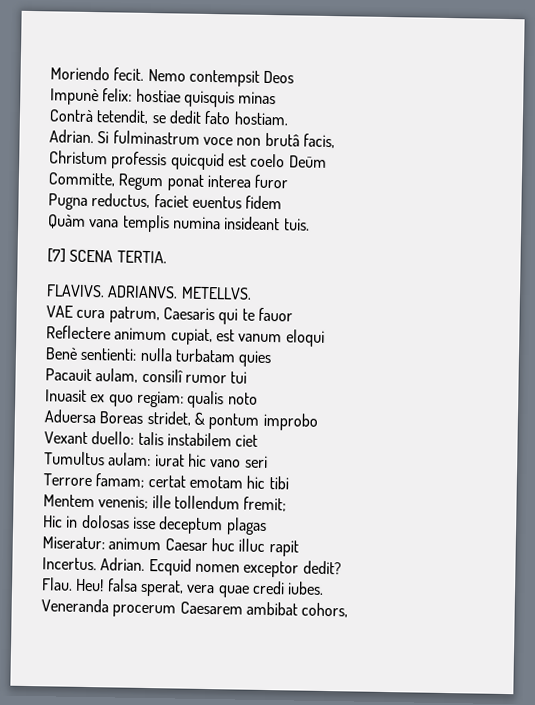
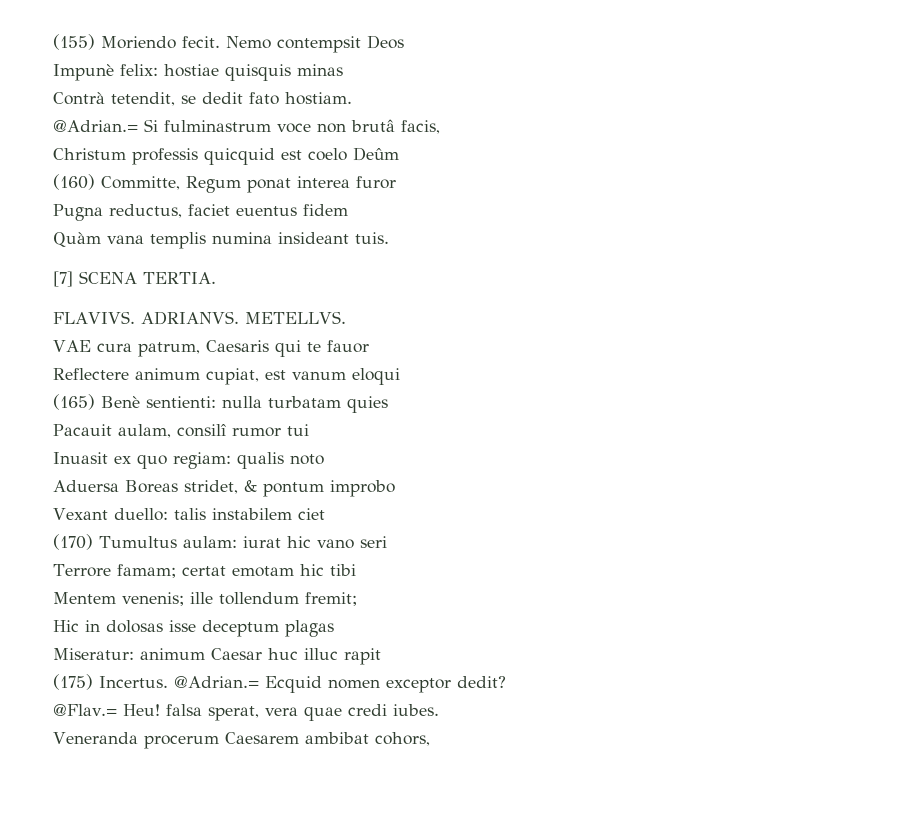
- Moriendo fecit.
+ (155) Moriendo fecit.
- Adrian. Si fulminastrum voce non brutâ facis,
+ @Adrian.= Si fulminastrum voce non brutâ facis,
- Committe, Regum ponat interea furor
+ (160) Committe, Regum ponat interea furor
- Benè sentienti: nulla turbatam quies
+ (165) Benè sentienti: nulla turbatam quies
- Tumultus aulam: iurat hic vano seri
+ (170) Tumultus aulam: iurat hic vano seri
- Incertus. Adrian. Ecquid nomen exceptor dedit?
+ (175) Incertus. @Adrian.= Ecquid nomen exceptor dedit?
- Flau. Heu! falsa sperat, vera quae credi iubes.
+ @Flav.= Heu! falsa sperat, vera quae credi iubes.

